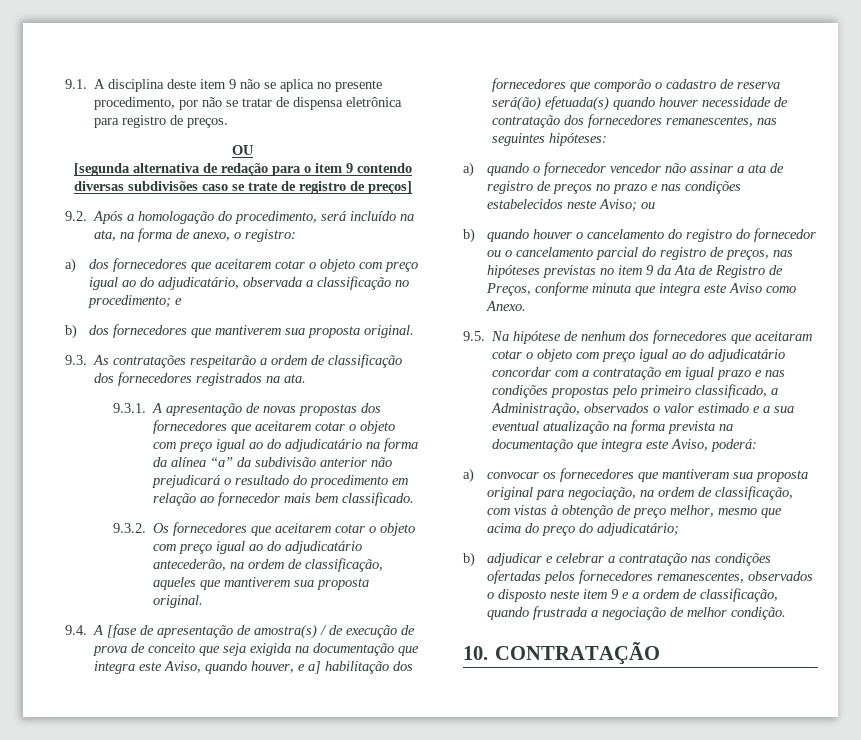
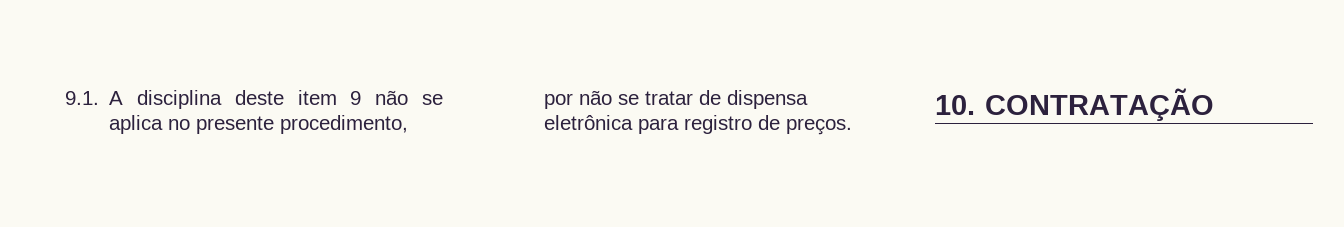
- OU
- [segunda alternativa de redação para o item 9 contendo diversas subdivisões caso se trate de registro de preços]
- 9.2. Após a homologação do procedimento, será incluído na ata, na forma de anexo, o registro:
- a) dos fornecedores que aceitarem cotar o objeto com preço igual ao do adjudicatário, observada a classificação no procedimento; e
- b) dos fornecedores que mantiverem sua proposta original.
- 9.3. As contratações respeitarão a ordem de classificação dos fornecedores registrados na ata.
- 9.3.1. A apresentação de novas propostas dos fornecedores que aceitarem cotar o objeto com preço igual ao do adjudicatário na forma da alínea “a” da subdivisão anterior não prejudicará o resultado do procedimento em relação ao fornecedor mais bem classificado.
- 9.3.2. Os fornecedores que aceitarem cotar o objeto com preço igual ao do adjudicatário antecederão, na ordem de classificação, aqueles que mantiverem sua proposta original.
- 9.4. A [fase de apresentação de amostra(s) / de execução de prova de conceito que seja exigida na documentação que integra este Aviso, quando houver, e a] habilitação dos fornecedores que comporão o cadastro de reserva será(ão) efetuada(s) quando houver necessidade de contratação dos fornecedores remanescentes, nas seguintes hipóteses:
- a) quando o fornecedor vencedor não assinar a ata de registro de preços no prazo e nas condições estabelecidos neste Aviso; ou
- b) quando houver o cancelamento do registro do fornecedor ou o cancelamento parcial do registro de preços, nas hipóteses previstas no item 9 da Ata de Registro de Preços, conforme minuta que integra este Aviso como Anexo.
- 9.5. Na hipótese de nenhum dos fornecedores que aceitaram cotar o objeto com preço igual ao do adjudicatário concordar com a contratação em igual prazo e nas condições propostas pelo primeiro classificado, a Administração, observados o valor estimado e a sua eventual atualização na forma prevista na documentação que integra este Aviso, poderá:
- a) convocar os fornecedores que mantiveram sua proposta original para negociação, na ordem de classificação, com vistas à obtenção de preço melhor, mesmo que acima do preço do adjudicatário;
- b) adjudicar e celebrar a contratação nas condições ofertadas pelos fornecedores remanescentes, observados o disposto neste item 9 e a ordem de classificação, quando frustrada a negociação de melhor condição.

